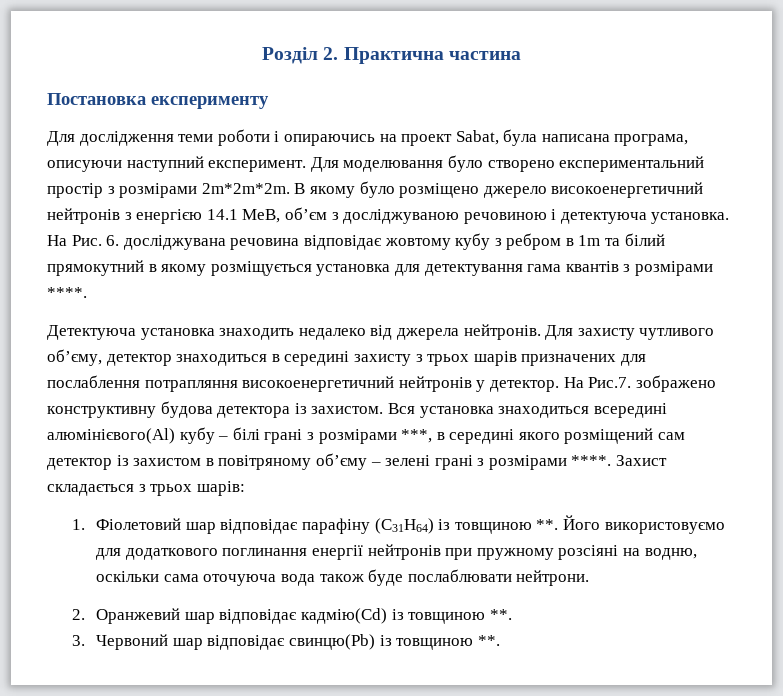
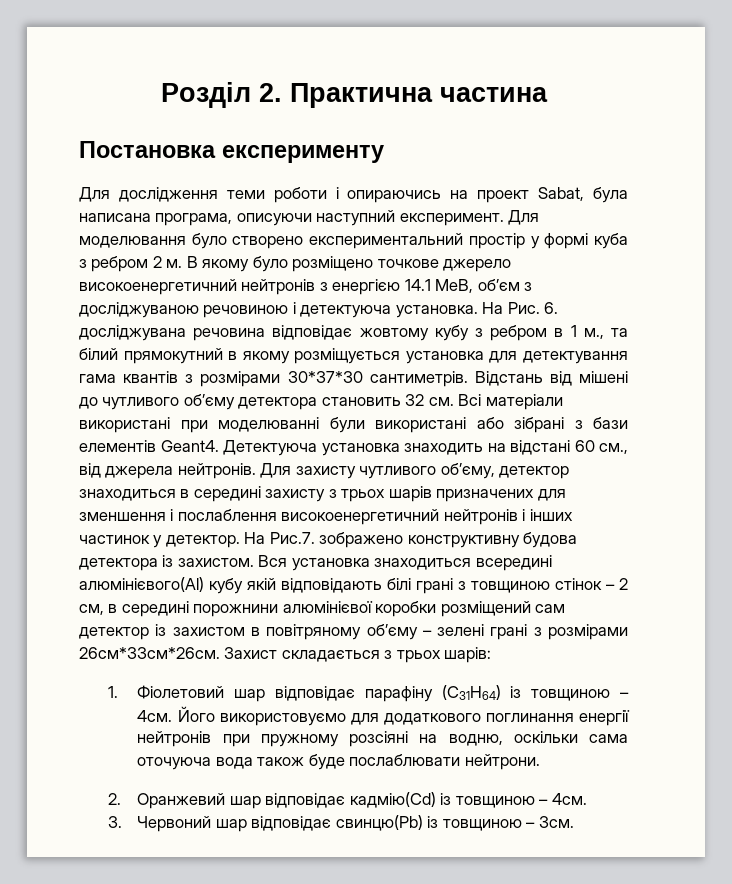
- Для моделювання було створено експериментальний простір з розмірами 2m*2m*2m.
+ Для моделювання було створено експериментальний простір у формі куба з ребром 2 м.
- В якому було розміщено джерело високоенергетичний нейтронів з енергією 14.1 МеВ, об’єм з досліджуваною речовиною і детектуюча установка.
+ В якому було розміщено точкове джерело високоенергетичний нейтронів з енергією 14.1 МеВ, об’єм з досліджуваною речовиною і детектуюча установка.
- На Рис. 6. досліджувана речовина відповідає жовтому кубу з ребром в 1m та білий прямокутний в якому розміщується установка для детектування гама квантів з розмірами ****.
- Детектуюча установка знаходить недалеко від джерела нейтронів.
+ На Рис. 6. досліджувана речовина відповідає жовтому кубу з ребром в 1 м., та білий прямокутний в якому розміщується установка для детектування гама квантів з розмірами 30*37*30 сантиметрів. Відстань від мішені до чутливого об’єму детектора становить 32 см. Всі матеріали використані при моделюванні були використані або зібрані з бази елементів Geant4. Детектуюча установка знаходить на відстані 60 см., від джерела нейтронів.
- Для захисту чутливого об’єму, детектор знаходиться в середині захисту з трьох шарів призначених для послаблення потрапляння високоенергетичний нейтронів у детектор.
+ Для захисту чутливого об’єму, детектор знаходиться в середині захисту з трьох шарів призначених для зменшення і послаблення високоенергетичний нейтронів і інших частинок у детектор.
- Вся установка знаходиться всередині алюмінієвого(Al) кубу – білі грані з розмірами ***, в середині якого розміщений сам детектор із захистом в повітряному об’єму – зелені грані з розмірами ****.
+ Вся установка знаходиться всередині алюмінієвого(Al) кубу якій відповідають білі грані з товщиною стінок – 2 см, в середині порожнини алюмінієвої коробки розміщений сам детектор із захистом в повітряному об’єму – зелені грані з розмірами 26см*33см*26см.
- 1. Фіолетовий шар відповідає парафіну (C31H64) із товщиною **.
+ 1. Фіолетовий шар відповідає парафіну (C31H64) із товщиною – 4см.
- 2. Оранжевий шар відповідає кадмію(Cd) із товщиною **.
+ 2. Оранжевий шар відповідає кадмію(Cd) із товщиною – 4см.
- 3. Червоний шар відповідає свинцю(Pb) із товщиною **.
+ 3. Червоний шар відповідає свинцю(Pb) із товщиною – 3см.

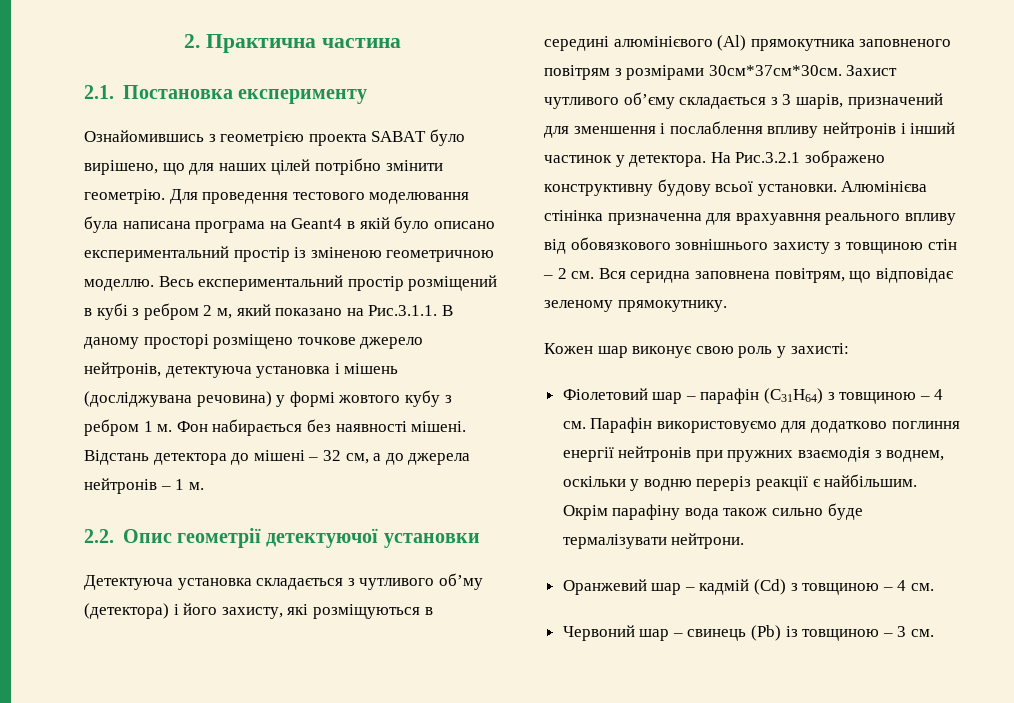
- Розділ 2. Практична частина
+ 2. Практична частина
- Постановка експерименту
+ 2.1. Постановка експерименту
- Для дослідження теми роботи і опираючись на проект Sabat, була написана програма, описуючи наступний експеримент. Для моделювання було створено експериментальний простір у формі куба з ребром 2 м. В якому було розміщено точкове джерело високоенергетичний нейтронів з енергією 14.1 МеВ, об’єм з досліджуваною речовиною і детектуюча установка. На Рис. 6. досліджувана речовина відповідає жовтому кубу з ребром в 1 м., та білий прямокутний в якому розміщується установка для детектування гама квантів з розмірами 30*37*30 сантиметрів. Відстань від мішені до чутливого об’єму детектора становить 32 см. Всі матеріали використані при моделюванні були використані або зібрані з бази елементів Geant4. Детектуюча установка знаходить на відстані 60 см., від джерела нейтронів. Для захисту чутливого об’єму, детектор знаходиться в середині захисту з трьох шарів призначених для зменшення і послаблення високоенергетичний нейтронів і інших частинок у детектор. На Рис.7. зображено конструктивну будова детектора із захистом. Вся установка знаходиться всередині алюмінієвого(Al) кубу якій відповідають білі грані з товщиною стінок – 2 см, в середині порожнини алюмінієвої коробки розміщений сам детектор із захистом в повітряному об’єму – зелені грані з розмірами 26см*33см*26см. Захист складається з трьох шарів:
- 1. Фіолетовий шар відповідає парафіну (C31H64) із товщиною – 4см. Його використовуємо для додаткового поглинання енергії нейтронів при пружному розсіяні на водню, оскільки сама оточуюча вода також буде послаблювати нейтрони.
- 2. Оранжевий шар відповідає кадмію(Cd) із товщиною – 4см.
- 3. Червоний шар відповідає свинцю(Pb) із товщиною – 3см.
+ Ознайомившись з геометрією проекта SABAT було вирішено, що для наших цілей потрібно змінити геометрію. Для проведення тестового моделювання була написана програма на Geant4 в якій було описано експериментальний простір із зміненою геометричною моделлю. Весь експериментальний простір розміщений в кубі з ребром 2 м, який показано на Рис.3.1.1. В даному просторі розміщено точкове джерело нейтронів, детектуюча установка і мішень (досліджувана речовина) у формі жовтого кубу з ребром 1 м. Фон набирається без наявності мішені. Відстань детектора до мішені – 32 см, а до джерела нейтронів – 1 м.
+ 2.2. Опис геометрії детектуючої установки
+ Детектуюча установка складається з чутливого об’му (детектора) і його захисту, які розміщуються в середині алюмінієвого (Al) прямокутника заповненого повітрям з розмірами 30см*37см*30см. Захист чутливого об’єму складається з 3 шарів, призначений для зменшення і послаблення впливу нейтронів і інший частинок у детектора. На Рис.3.2.1 зображено конструктивну будову всьої установки. Алюмінієва стінінка призначенна для врахуавння реального впливу від обовязкового зовнішнього захисту з товщиною стін – 2 см. Вся серидна заповнена повітрям, що відповідає зеленому прямокутнику.
+ Кожен шар виконує свою роль у захисті:
+ Фіолетовий шар – парафін (C31H64) з товщиною – 4 см. Парафін використовуємо для додатково поглиння енергії нейтронів при пружних взаємодія з воднем, оскільки у водню переріз реакції є найбільшим. Окрім парафіну вода також сильно буде термалізувати нейтрони.
+ Оранжевий шар – кадмій (Cd) з товщиною – 4 см.
+ Червоний шар – свинець (Pb) із товщиною – 3 см.

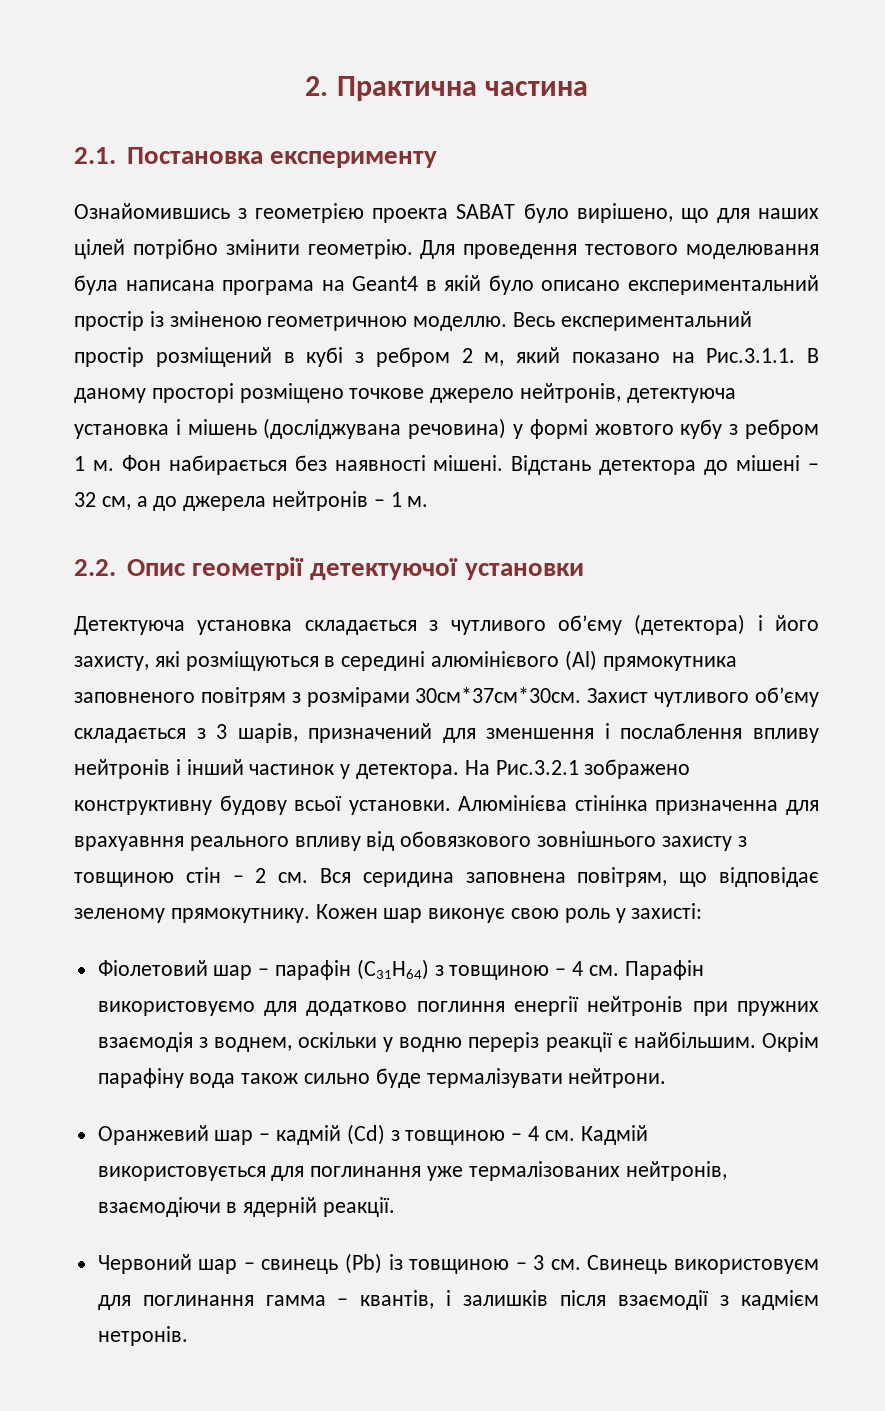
- Детектуюча установка складається з чутливого об’му (детектора) і його захисту, які розміщуються в середині алюмінієвого (Al) прямокутника заповненого повітрям з розмірами 30см*37см*30см.
+ Детектуюча установка складається з чутливого об’єму (детектора) і його захисту, які розміщуються в середині алюмінієвого (Al) прямокутника заповненого повітрям з розмірами 30см*37см*30см.
- Алюмінієва стінінка призначенна для врахуавння реального впливу від обовязкового зовнішнього захисту з товщиною стін – 2 см. Вся серидна заповнена повітрям, що відповідає зеленому прямокутнику.
- Кожен шар виконує свою роль у захисті:
+ Алюмінієва стінінка призначенна для врахуавння реального впливу від обовязкового зовнішнього захисту з товщиною стін – 2 см. Вся серидина заповнена повітрям, що відповідає зеленому прямокутнику. Кожен шар виконує свою роль у захисті:
- Оранжевий шар – кадмій (Cd) з товщиною – 4 см.
+ Оранжевий шар – кадмій (Cd) з товщиною – 4 см. Кадмій використовується для поглинання уже термалізованих нейтронів, взаємодіючи в ядерній реакції.
- Червоний шар – свинець (Pb) із товщиною – 3 см.
+ Червоний шар – свинець (Pb) із товщиною – 3 см. Свинець використовуєм для поглинання гамма – квантів, і залишків після взаємодії з кадмієм нетронів.

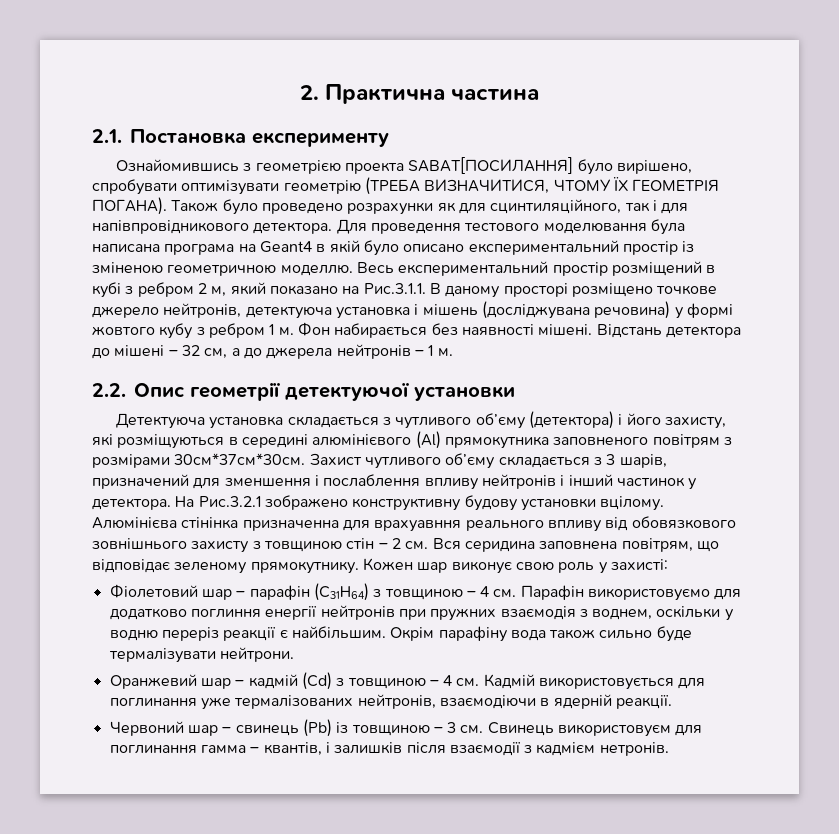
- Ознайомившись з геометрією проекта SABAT було вирішено, що для наших цілей потрібно змінити геометрію.
+ Ознайомившись з геометрією проекта SABAT[ПОСИЛАННЯ] було вирішено, спробувати оптимізувати геометрію (ТРЕБА ВИЗНАЧИТИСЯ, ЧТОМУ ЇХ ГЕОМЕТРІЯ ПОГАНА). Також було проведено розрахунки як для сцинтиляційного, так і для напівпровідникового детектора.
- На Рис.3.2.1 зображено конструктивну будову всьої установки.
+ На Рис.3.2.1 зображено конструктивну будову установки вцілому.

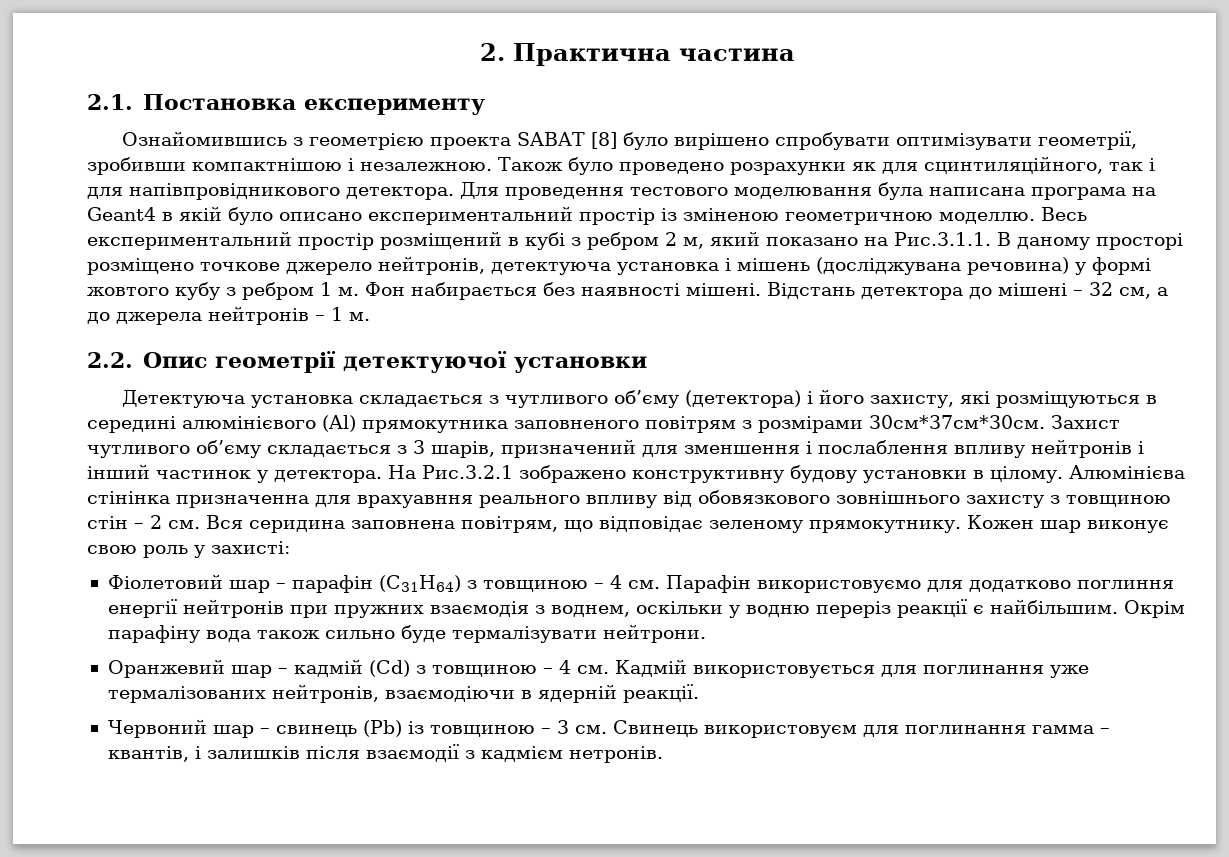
- Ознайомившись з геометрією проекта SABAT[ПОСИЛАННЯ] було вирішено, спробувати оптимізувати геометрію (ТРЕБА ВИЗНАЧИТИСЯ, ЧТОМУ ЇХ ГЕОМЕТРІЯ ПОГАНА).
+ Ознайомившись з геометрією проекта SABAT [8] було вирішено спробувати оптимізувати геометрії, зробивши компактнішою і незалежною.
- На Рис.3.2.1 зображено конструктивну будову установки вцілому.
+ На Рис.3.2.1 зображено конструктивну будову установки в цілому.

